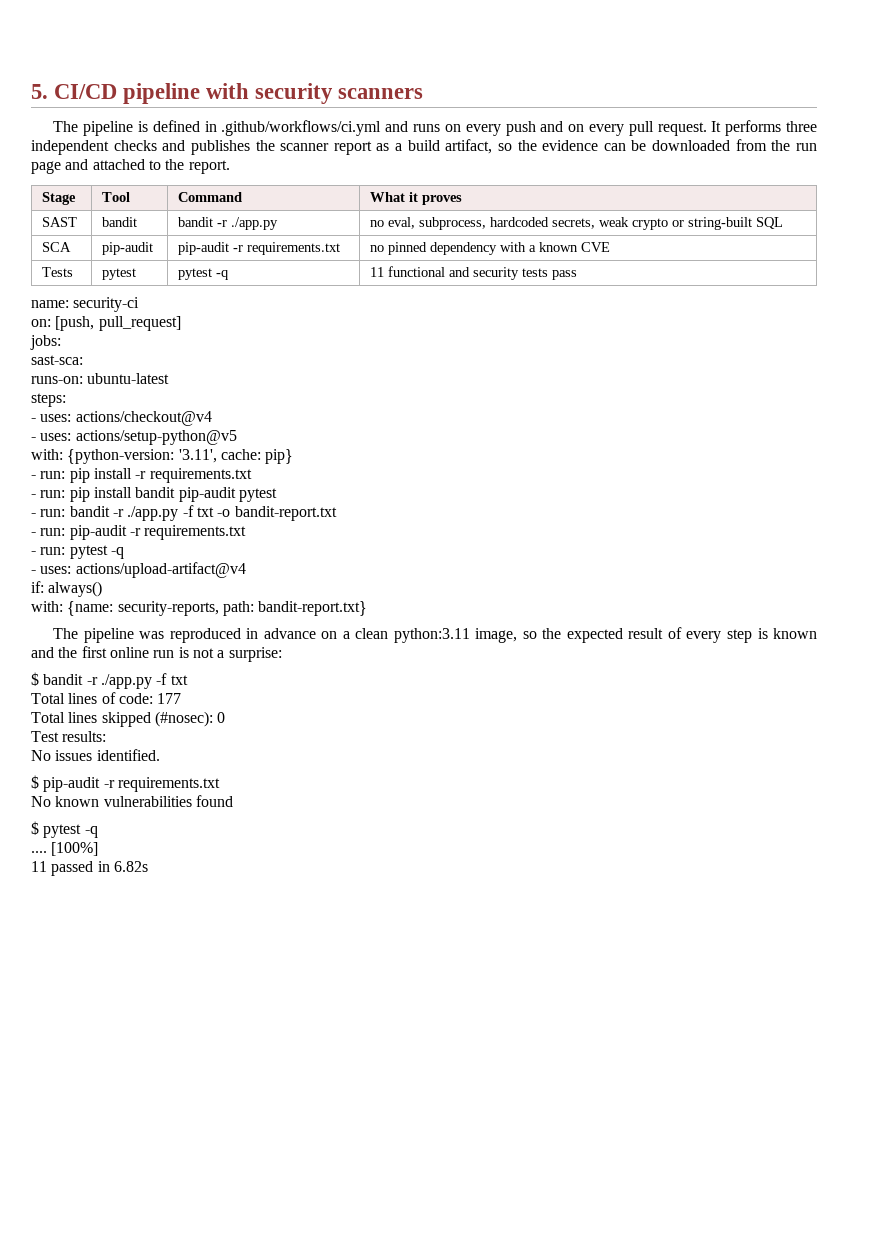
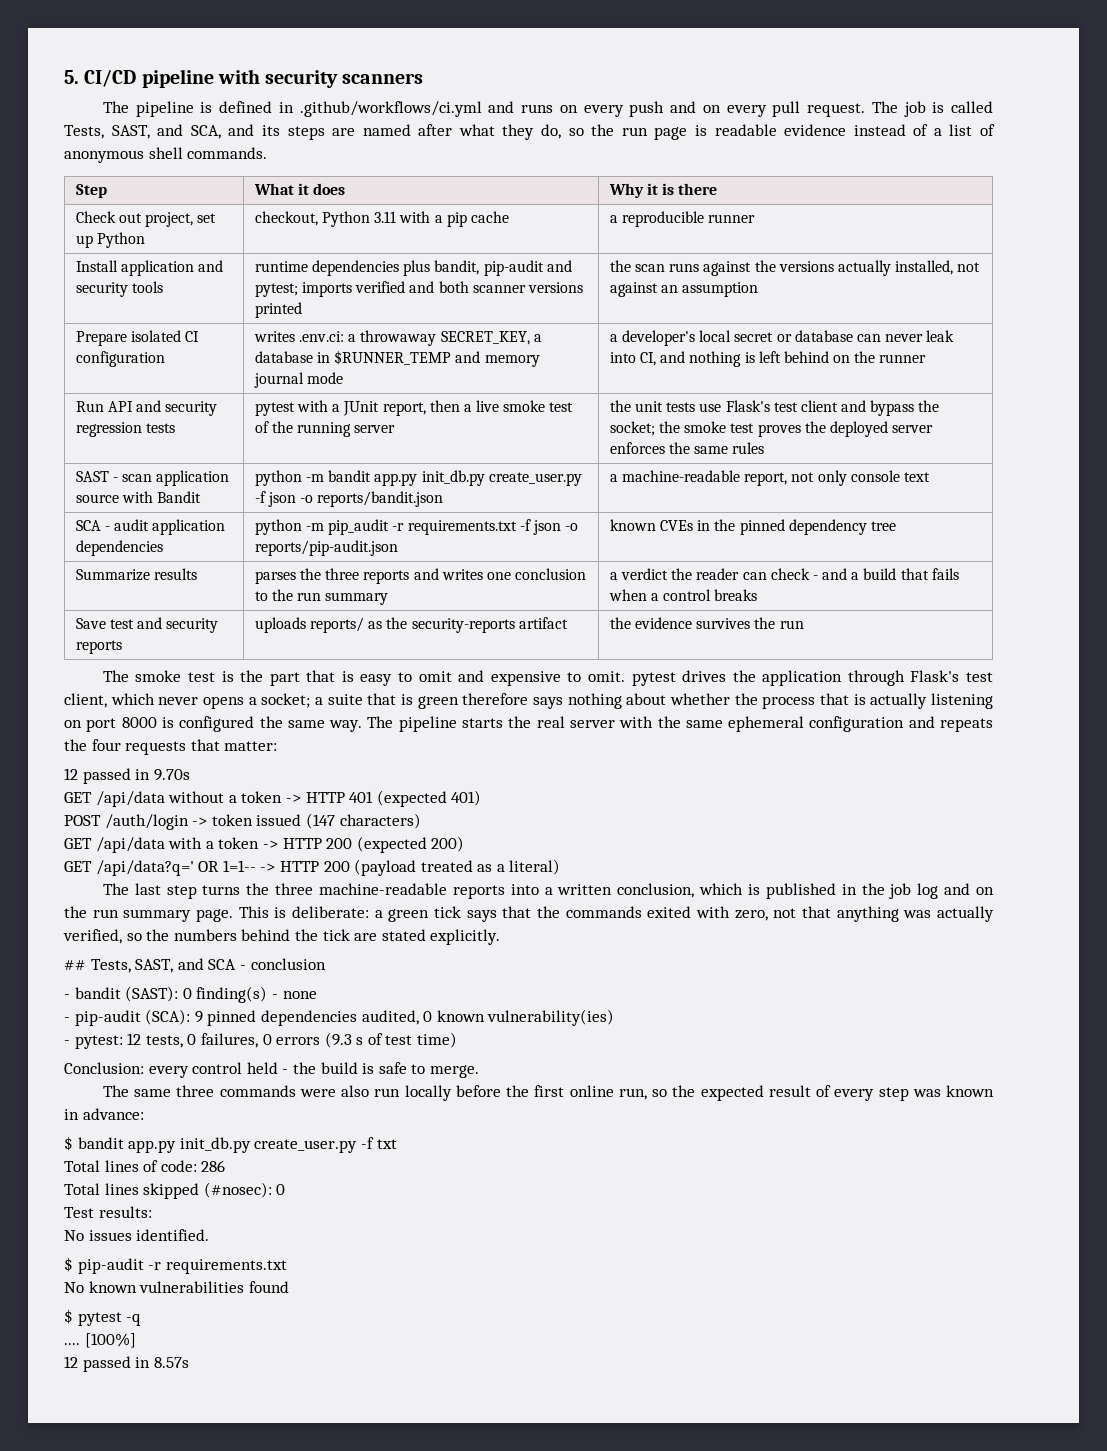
- It performs three independent checks and publishes the scanner report as a build artifact, so the evidence can be downloaded from the run page and attached to the report.
- Stage | Tool | Command | What it proves
- SAST | bandit | bandit -r ./app.py | no eval, subprocess, hardcoded secrets, weak crypto or string-built SQL
- SCA | pip-audit | pip-audit -r requirements.txt | no pinned dependency with a known CVE
- Tests | pytest | pytest -q | 11 functional and security tests pass
- name: security-ci
- on: [push, pull_request]
- jobs:
- sast-sca:
- runs-on: ubuntu-latest
- steps:
- - uses: actions/checkout@v4
- - uses: actions/setup-python@v5
- with: {python-version: '3.11', cache: pip}
- - run: pip install -r requirements.txt
- - run: pip install bandit pip-audit pytest
- - run: bandit -r ./app.py -f txt -o bandit-report.txt
- - run: pip-audit -r requirements.txt
- - run: pytest -q
- - uses: actions/upload-artifact@v4
- if: always()
- with: {name: security-reports, path: bandit-report.txt}
- The pipeline was reproduced in advance on a clean python:3.11 image, so the expected result of every step is known and the first online run is not a surprise:
+ The job is called Tests, SAST, and SCA, and its steps are named after what they do, so the run page is readable evidence instead of a list of anonymous shell commands.
+ Step | What it does | Why it is there
+ Check out project, set up Python | checkout, Python 3.11 with a pip cache | a reproducible runner
+ Install application and security tools | runtime dependencies plus bandit, pip-audit and pytest; imports verified and both scanner versions printed | the scan runs against the versions actually installed, not against an assumption
+ Prepare isolated CI configuration | writes .env.ci: a throwaway SECRET_KEY, a database in $RUNNER_TEMP and memory journal mode | a developer's local secret or database can never leak into CI, and nothing is left behind on the runner
+ Run API and security regression tests | pytest with a JUnit report, then a live smoke test of the running server | the unit tests use Flask's test client and bypass the socket; the smoke test proves the deployed server enforces the same rules
+ SAST - scan application source with Bandit | python -m bandit app.py init_db.py create_user.py -f json -o reports/bandit.json | a machine-readable report, not only console text
+ SCA - audit application dependencies | python -m pip_audit -r requirements.txt -f json -o reports/pip-audit.json | known CVEs in the pinned dependency tree
+ Summarize results | parses the three reports and writes one conclusion to the run summary | a verdict the reader can check - and a build that fails when a control breaks
+ Save test and security reports | uploads reports/ as the security-reports artifact | the evidence survives the run
+ The smoke test is the part that is easy to omit and expensive to omit. pytest drives the application through Flask's test client, which never opens a socket; a suite that is green therefore says nothing about whether the process that is actually listening on port 8000 is configured the same way. The pipeline starts the real server with the same ephemeral configuration and repeats the four requests that matter:
+ 12 passed in 9.70s
+ GET /api/data without a token -> HTTP 401 (expected 401)
+ POST /auth/login -> token issued (147 characters)
+ GET /api/data with a token -> HTTP 200 (expected 200)
+ GET /api/data?q=' OR 1=1-- -> HTTP 200 (payload treated as a literal)
+ The last step turns the three machine-readable reports into a written conclusion, which is published in the job log and on the run summary page. This is deliberate: a green tick says that the commands exited with zero, not that anything was actually verified, so the numbers behind the tick are stated explicitly.
+ ## Tests, SAST, and SCA - conclusion
+ - bandit (SAST): 0 finding(s) - none
+ - pip-audit (SCA): 9 pinned dependencies audited, 0 known vulnerability(ies)
+ - pytest: 12 tests, 0 failures, 0 errors (9.3 s of test time)
+ Conclusion: every control held - the build is safe to merge.
+ The same three commands were also run locally before the first online run, so the expected result of every step was known in advance:
- $ bandit -r ./app.py -f txt
+ $ bandit app.py init_db.py create_user.py -f txt
- Total lines of code: 177
+ Total lines of code: 286
- 11 passed in 6.82s
+ 12 passed in 8.57s

